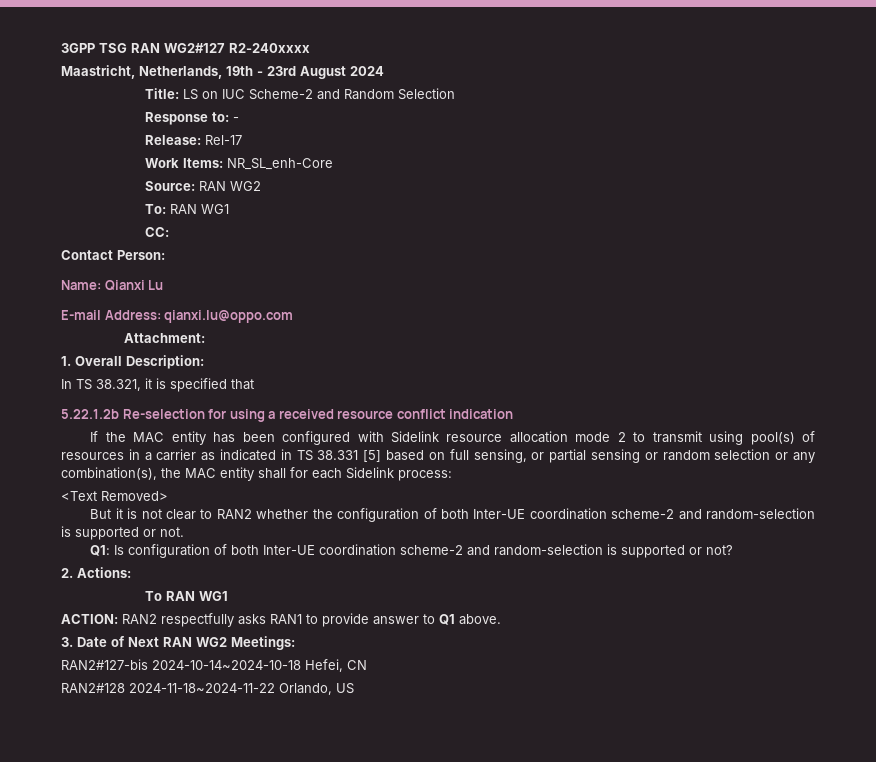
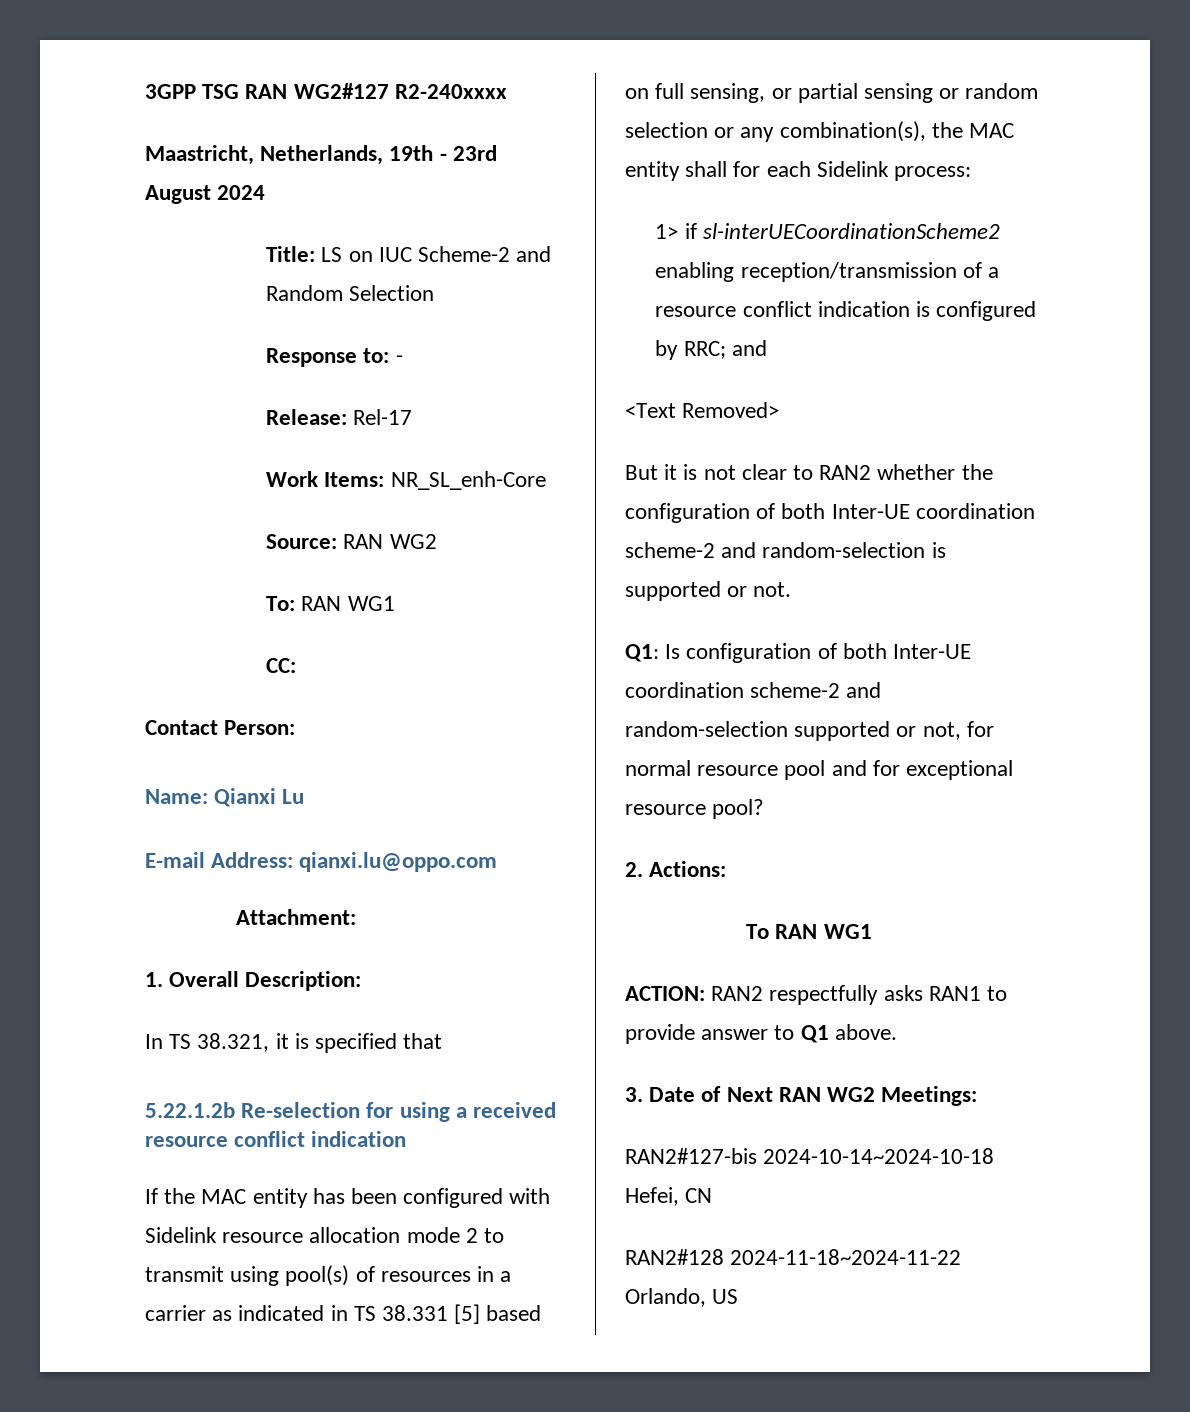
+ 1> if sl-interUECoordinationScheme2 enabling reception/transmission of a resource conflict indication is configured by RRC; and
- Q1: Is configuration of both Inter-UE coordination scheme-2 and random-selection is supported or not?
+ Q1: Is configuration of both Inter-UE coordination scheme-2 and random-selection supported or not, for normal resource pool and for exceptional resource pool?

